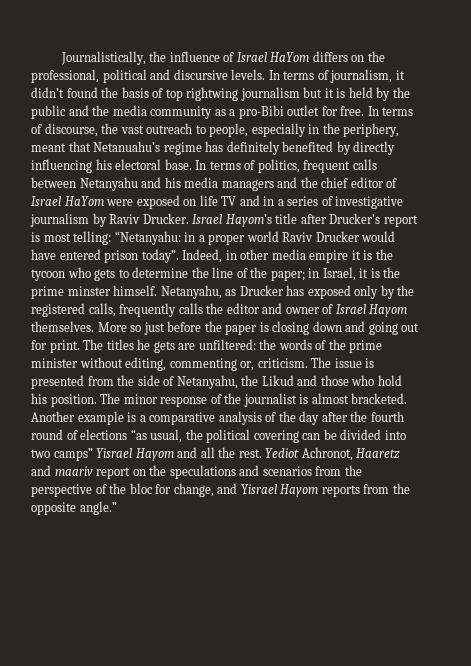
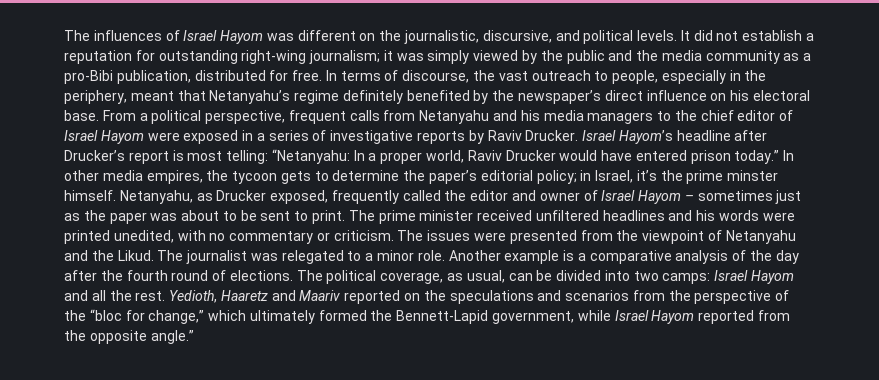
- Journalistically, the influence of Israel HaYom differs on the professional, political and discursive levels. In terms of journalism, it didn’t found the basis of top rightwing journalism but it is held by the public and the media community as a pro-Bibi outlet for free.
+ The influences of Israel Hayom was different on the journalistic, discursive, and political levels. It did not establish a reputation for outstanding right-wing journalism; it was simply viewed by the public and the media community as a pro-Bibi publication, distributed for free.
- In terms of discourse, the vast outreach to people, especially in the periphery, meant that Netanuahu’s regime has definitely benefited by directly influencing his electoral base. In terms of politics, frequent calls between Netanyahu and his media managers and the chief editor of Israel HaYom were exposed on life TV and in a series of investigative journalism by Raviv Drucker.
+ In terms of discourse, the vast outreach to people, especially in the periphery, meant that Netanyahu’s regime definitely benefited by the newspaper’s direct influence on his electoral base. From a political perspective, frequent calls from Netanyahu and his media managers to the chief editor of Israel Hayom were exposed in a series of investigative reports by Raviv Drucker.
- Israel Hayom’s title after Drucker’s report is most telling: “Netanyahu: in a proper world Raviv Drucker would have entered prison today”. Indeed, in other media empire it is the tycoon who gets to determine the line of the paper; in Israel, it is the prime minster himself.
+ Israel Hayom’s headline after Drucker’s report is most telling: “Netanyahu: In a proper world, Raviv Drucker would have entered prison today.” In other media empires, the tycoon gets to determine the paper’s editorial policy; in Israel, it’s the prime minster himself.
- Netanyahu, as Drucker has exposed only by the registered calls, frequently calls the editor and owner of Israel Hayom themselves. More so just before the paper is closing down and going out for print. The titles he gets are unfiltered: the words of the prime minister without editing, commenting or, criticism. The issue is presented from the side of Netanyahu, the Likud and those who hold his position. The minor response of the journalist is almost bracketed.
+ Netanyahu, as Drucker exposed, frequently called the editor and owner of Israel Hayom – sometimes just as the paper was about to be sent to print. The prime minister received unfiltered headlines and his words were printed unedited, with no commentary or criticism. The issues were presented from the viewpoint of Netanyahu and the Likud. The journalist was relegated to a minor role.
- Another example is a comparative analysis of the day after the fourth round of elections “as usual, the political covering can be divided into two camps” Yisrael Hayom and all the rest.
+ Another example is a comparative analysis of the day after the fourth round of elections. The political coverage, as usual, can be divided into two camps: Israel Hayom and all the rest.
- Yediot Achronot, Haaretz and maariv report on the speculations and scenarios from the perspective of the bloc for change, and Yisrael Hayom reports from the opposite angle.”
+ Yedioth, Haaretz and Maariv reported on the speculations and scenarios from the perspective of the “bloc for change,” which ultimately formed the Bennett-Lapid government, while Israel Hayom reported from the opposite angle.”

